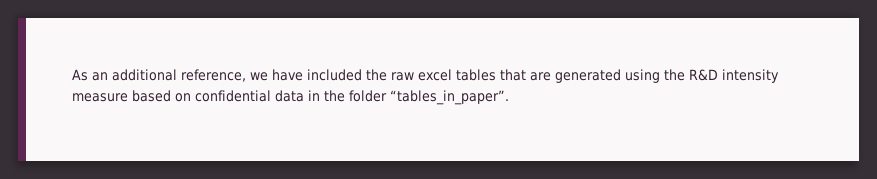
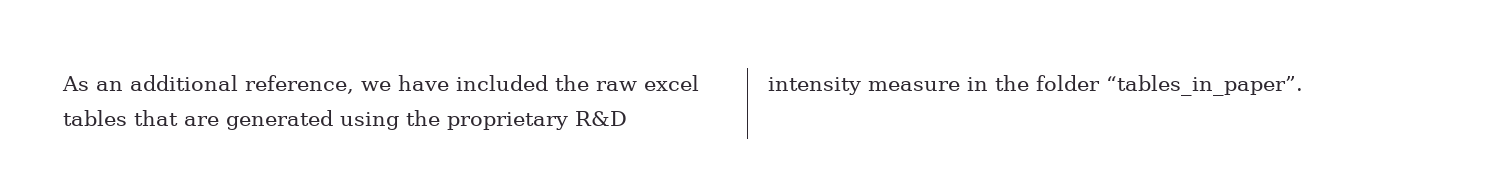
- As an additional reference, we have included the raw excel tables that are generated using the R&D intensity measure based on confidential data in the folder “tables_in_paper”.
+ As an additional reference, we have included the raw excel tables that are generated using the proprietary R&D intensity measure in the folder “tables_in_paper”.

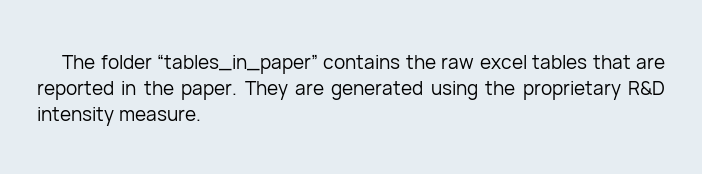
- As an additional reference, we have included the raw excel tables that are generated using the proprietary R&D intensity measure in the folder “tables_in_paper”.
+ The folder “tables_in_paper” contains the raw excel tables that are reported in the paper. They are generated using the proprietary R&D intensity measure.

